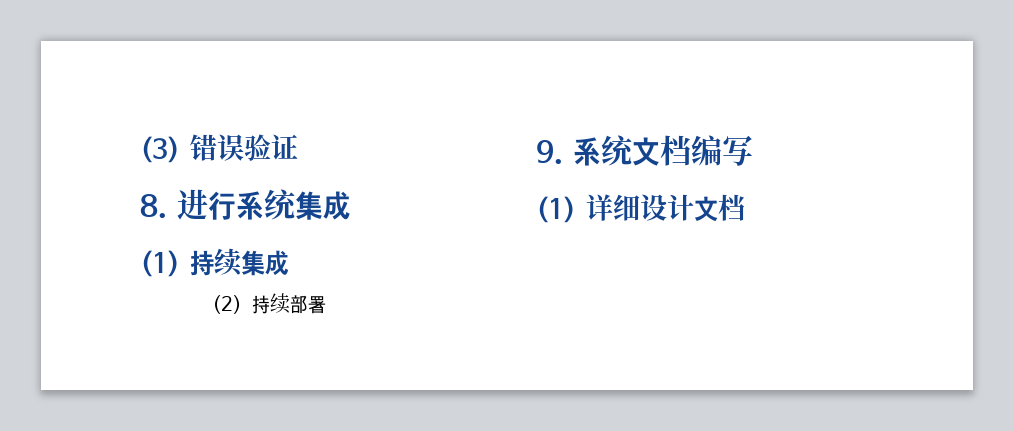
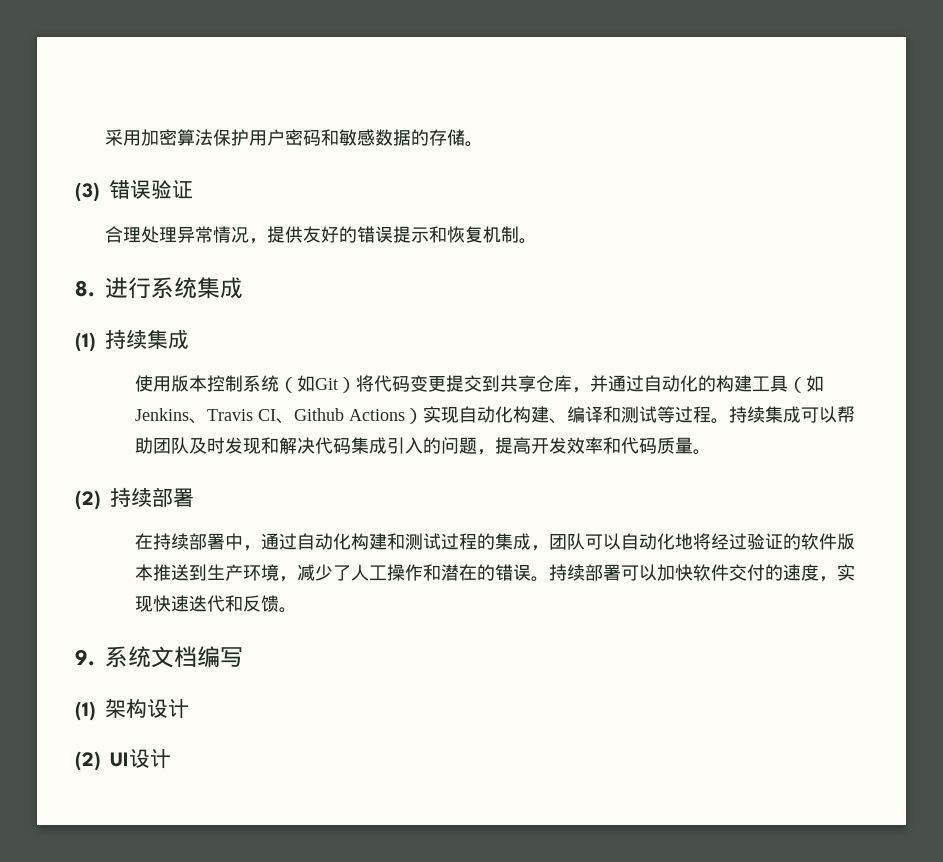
+ 采用加密算法保护用户密码和敏感数据的存储。
  (3)错误验证
+ 合理处理异常情况，提供友好的错误提示和恢复机制。
+ 使用版本控制系统（如Git）将代码变更提交到共享仓库，并通过自动化的构建工具（如Jenkins、Travis CI、Github Actions）实现自动化构建、编译和测试等过程。持续集成可以帮助团队及时发现和解决代码集成引入的问题，提高开发效率和代码质量。
  (2)持续部署
+ 在持续部署中，通过自动化构建和测试过程的集成，团队可以自动化地将经过验证的软件版本推送到生产环境，减少了人工操作和潜在的错误。持续部署可以加快软件交付的速度，实现快速迭代和反馈。
- (1)详细设计文档
+ (1)架构设计
+ (2) UI设计

